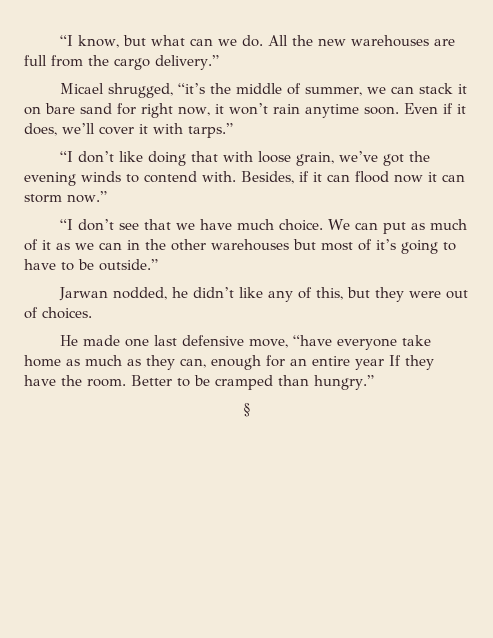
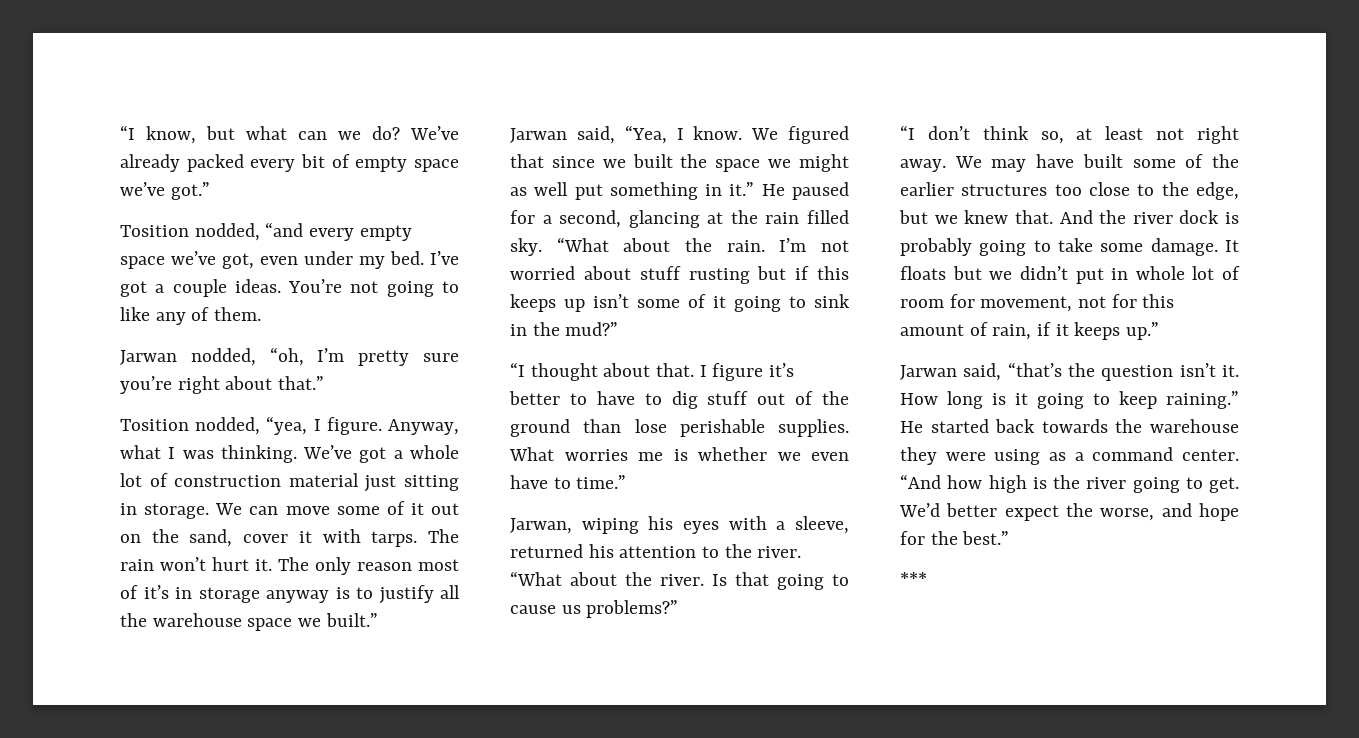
- “I know, but what can we do. All the new warehouses are full from the cargo delivery.”
- Micael shrugged, “it’s the middle of summer, we can stack it on bare sand for right now, it won’t rain anytime soon. Even if it does, we’ll cover it with tarps.”
- “I don’t like doing that with loose grain, we’ve got the evening winds to contend with. Besides, if it can flood now it can storm now.”
- “I don’t see that we have much choice. We can put as much of it as we can in the other warehouses but most of it’s going to have to be outside.”
- Jarwan nodded, he didn’t like any of this, but they were out of choices.
- He made one last defensive move, “have everyone take home as much as they can, enough for an entire year If they have the room. Better to be cramped than hungry.”
- §
+ “I know, but what can we do? We’ve already packed every bit of empty space we’ve got.”
+ Tosition nodded, “and every empty space we’ve got, even under my bed. I’ve got a couple ideas. You’re not going to like any of them.
+ Jarwan nodded, “oh, I’m pretty sure you’re right about that.”
+ Tosition nodded, “yea, I figure. Anyway, what I was thinking. We’ve got a whole lot of construction material just sitting in storage. We can move some of it out on the sand, cover it with tarps. The rain won’t hurt it. The only reason most of it’s in storage anyway is to justify all the warehouse space we built.”
+ Jarwan said, “Yea, I know. We figured that since we built the space we might as well put something in it.” He paused for a second, glancing at the rain filled sky. “What about the rain. I’m not worried about stuff rusting but if this keeps up isn’t some of it going to sink in the mud?”
+ “I thought about that. I figure it’s better to have to dig stuff out of the ground than lose perishable supplies. What worries me is whether we even have to time.”
+ Jarwan, wiping his eyes with a sleeve, returned his attention to the river. “What about the river. Is that going to cause us problems?”
+ “I don’t think so, at least not right away. We may have built some of the earlier structures too close to the edge, but we knew that. And the river dock is probably going to take some damage. It floats but we didn’t put in whole lot of room for movement, not for this amount of rain, if it keeps up.”
+ Jarwan said, “that’s the question isn’t it. How long is it going to keep raining.” He started back towards the warehouse they were using as a command center. “And how high is the river going to get. We’d better expect the worse, and hope for the best.”
+ ***

